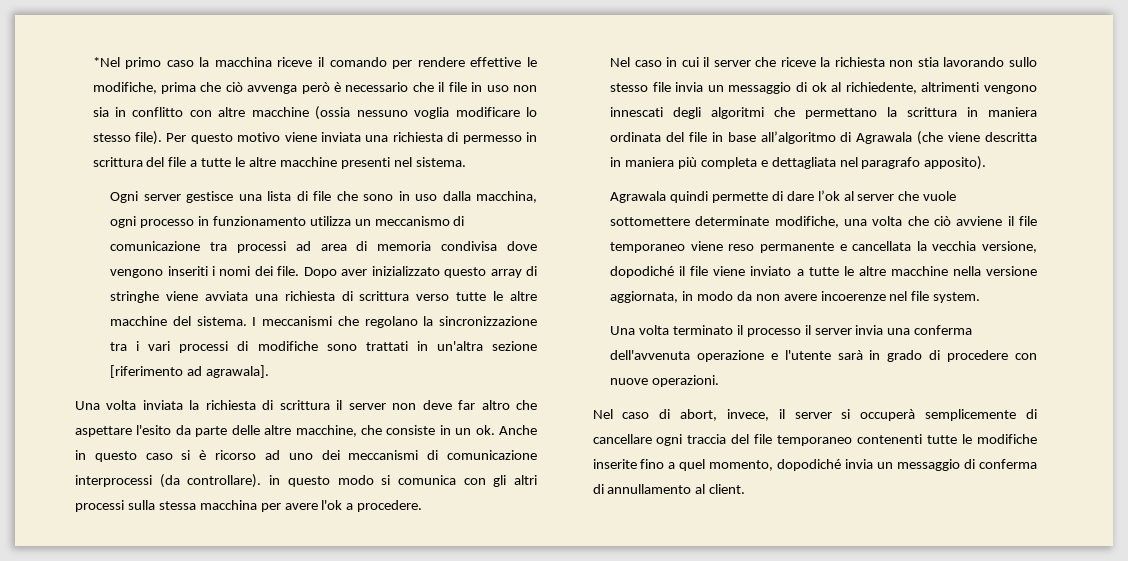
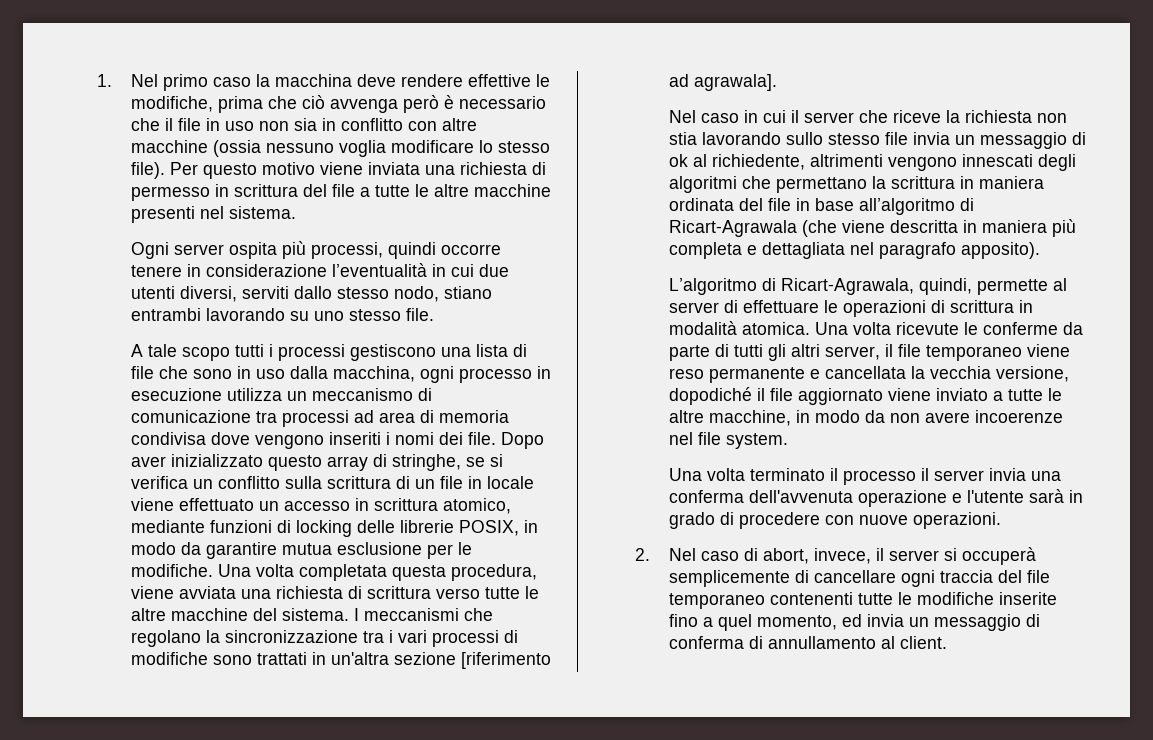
- *Nel primo caso la macchina riceve il comando per rendere effettive le modifiche, prima che ciò avvenga però è necessario che il file in uso non sia in conflitto con altre macchine (ossia nessuno voglia modificare lo stesso file).
+ 1. Nel primo caso la macchina deve rendere effettive le modifiche, prima che ciò avvenga però è necessario che il file in uso non sia in conflitto con altre macchine (ossia nessuno voglia modificare lo stesso file).
- Ogni server gestisce una lista di file che sono in uso dalla macchina, ogni processo in funzionamento utilizza un meccanismo di comunicazione tra processi ad area di memoria condivisa dove vengono inseriti i nomi dei file.
+ Ogni server ospita più processi, quindi occorre tenere in considerazione l’eventualità in cui due utenti diversi, serviti dallo stesso nodo, stiano entrambi lavorando su uno stesso file.
+ A tale scopo tutti i processi gestiscono una lista di file che sono in uso dalla macchina, ogni processo in esecuzione utilizza un meccanismo di comunicazione tra processi ad area di memoria condivisa dove vengono inseriti i nomi dei file.
- Dopo aver inizializzato questo array di stringhe viene avviata una richiesta di scrittura verso tutte le altre macchine del sistema.
+ Dopo aver inizializzato questo array di stringhe, se si verifica un conflitto sulla scrittura di un file in locale viene effettuato un accesso in scrittura atomico, mediante funzioni di locking delle librerie POSIX, in modo da garantire mutua esclusione per le modifiche. Una volta completata questa procedura, viene avviata una richiesta di scrittura verso tutte le altre macchine del sistema.
- Una volta inviata la richiesta di scrittura il server non deve far altro che aspettare l'esito da parte delle altre macchine, che consiste in un ok. Anche in questo caso si è ricorso ad uno dei meccanismi di comunicazione interprocessi (da controllare). in questo modo si comunica con gli altri processi sulla stessa macchina per avere l'ok a procedere.
- Nel caso in cui il server che riceve la richiesta non stia lavorando sullo stesso file invia un messaggio di ok al richiedente, altrimenti vengono innescati degli algoritmi che permettano la scrittura in maniera ordinata del file in base all’algoritmo di Agrawala (che viene descritta in maniera più completa e dettagliata nel paragrafo apposito).
+ Nel caso in cui il server che riceve la richiesta non stia lavorando sullo stesso file invia un messaggio di ok al richiedente, altrimenti vengono innescati degli algoritmi che permettano la scrittura in maniera ordinata del file in base all’algoritmo di Ricart-Agrawala (che viene descritta in maniera più completa e dettagliata nel paragrafo apposito).
- Agrawala quindi permette di dare l’ok al server che vuole sottomettere determinate modifiche, una volta che ciò avviene il file temporaneo viene reso permanente e cancellata la vecchia versione, dopodiché il file viene inviato a tutte le altre macchine nella versione aggiornata, in modo da non avere incoerenze nel file system.
+ L’algoritmo di Ricart-Agrawala, quindi, permette al server di effettuare le operazioni di scrittura in modalità atomica. Una volta ricevute le conferme da parte di tutti gli altri server, il file temporaneo viene reso permanente e cancellata la vecchia versione, dopodiché il file aggiornato viene inviato a tutte le altre macchine, in modo da non avere incoerenze nel file system.
- Nel caso di abort, invece, il server si occuperà semplicemente di cancellare ogni traccia del file temporaneo contenenti tutte le modifiche inserite fino a quel momento, dopodiché invia un messaggio di conferma di annullamento al client.
+ 2. Nel caso di abort, invece, il server si occuperà semplicemente di cancellare ogni traccia del file temporaneo contenenti tutte le modifiche inserite fino a quel momento, ed invia un messaggio di conferma di annullamento al client.

